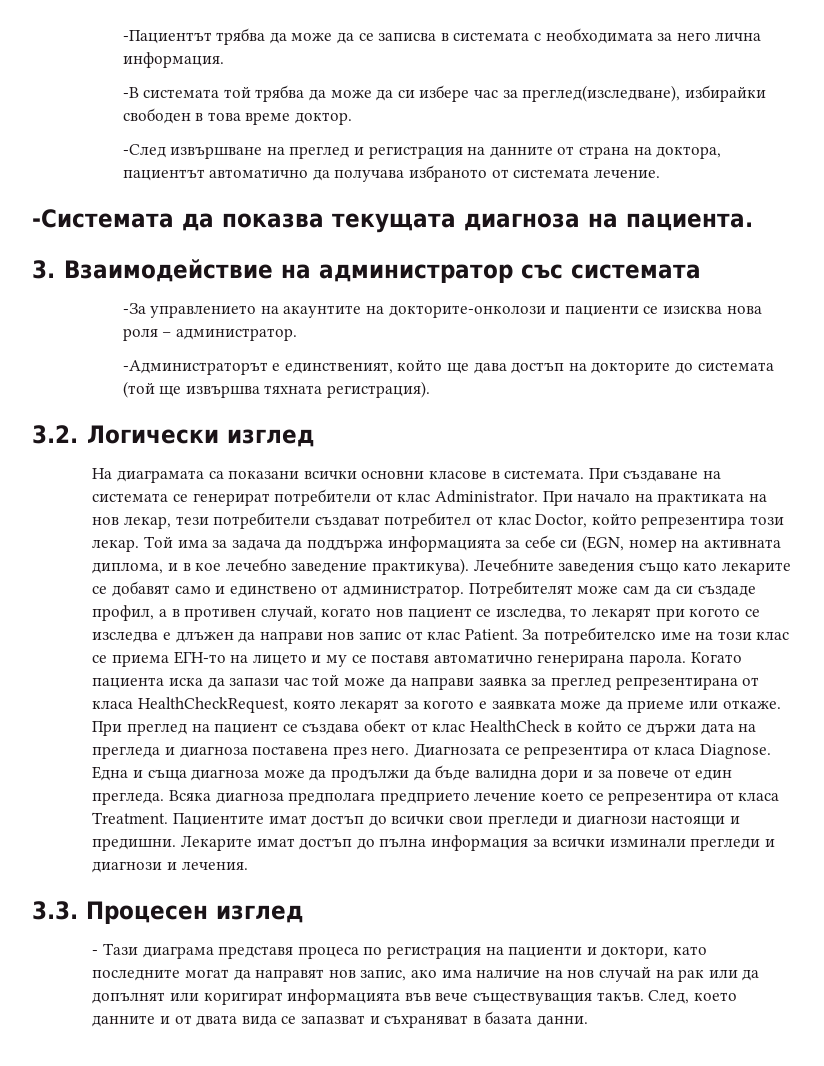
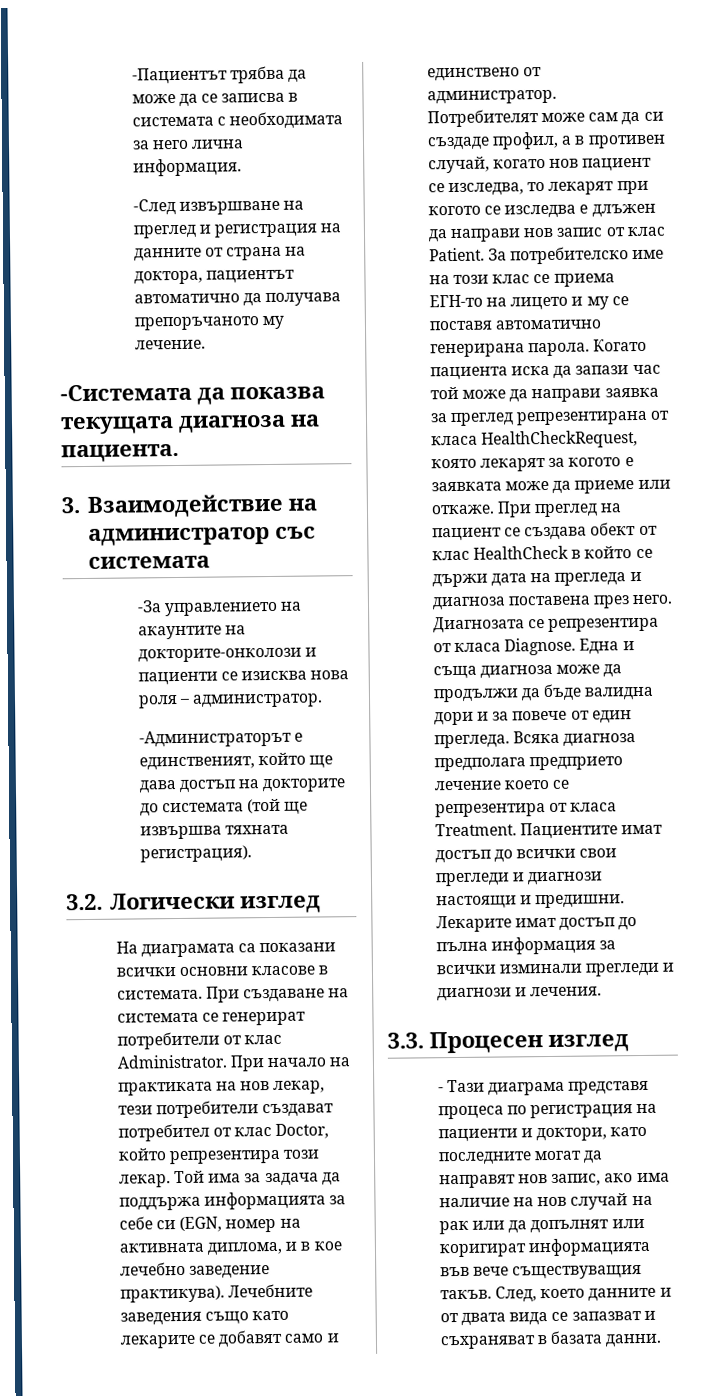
- -В системата той трябва да може да си избере час за преглед(изследване), избирайки свободен в това време доктор.
- -След извършване на преглед и регистрация на данните от страна на доктора, пациентът автоматично да получава избраното от системата лечение.
+ -След извършване на преглед и регистрация на данните от страна на доктора, пациентът автоматично да получава препоръчаното му лечение.

